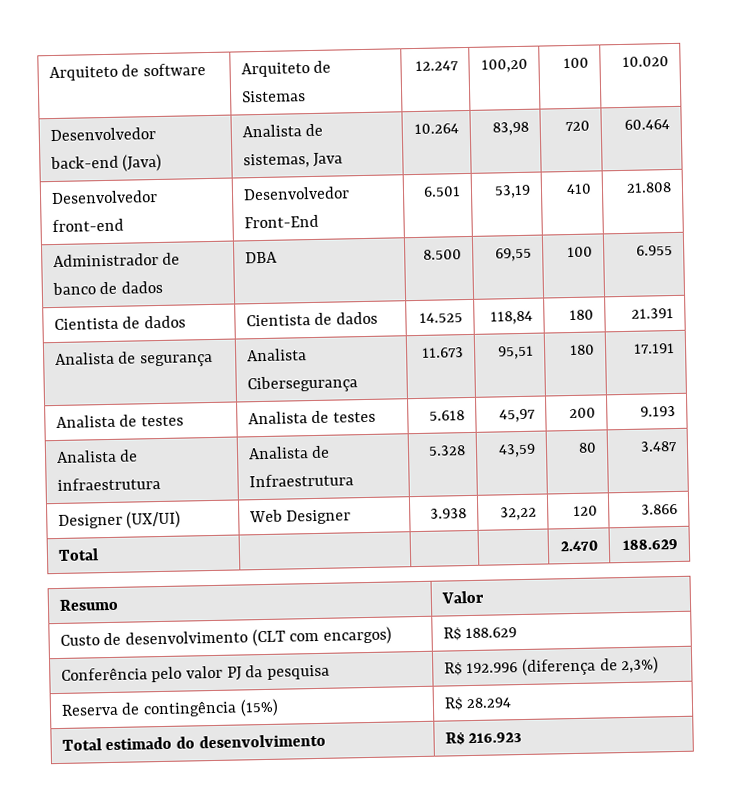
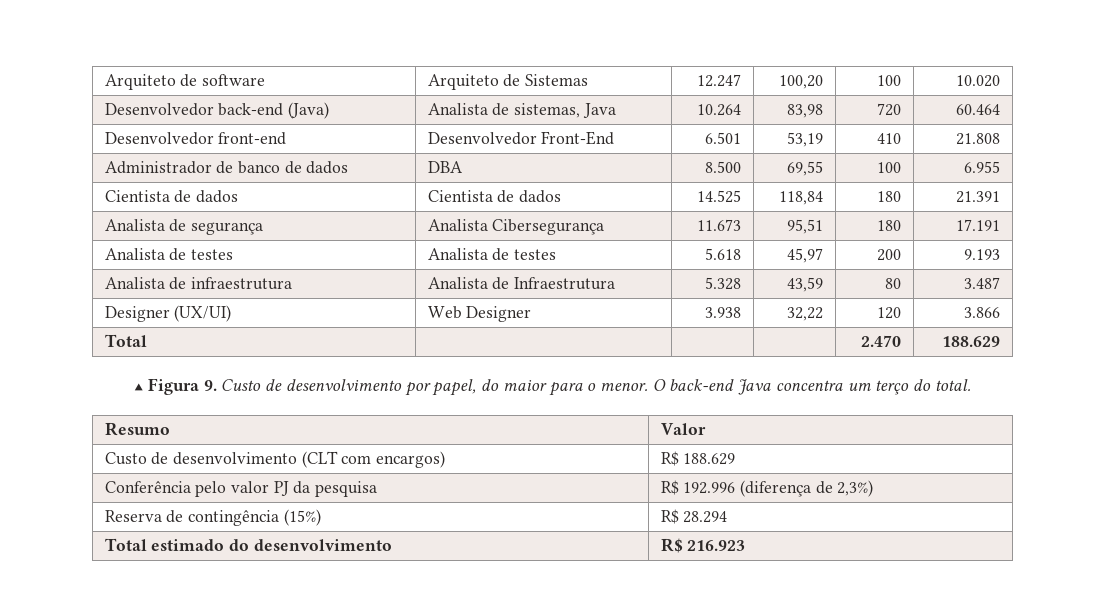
+ ▲ Figura 9. Custo de desenvolvimento por papel, do maior para o menor. O back-end Java concentra um terço do total.

